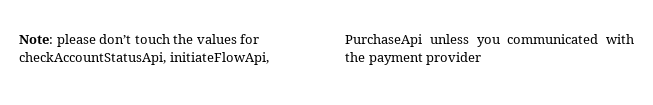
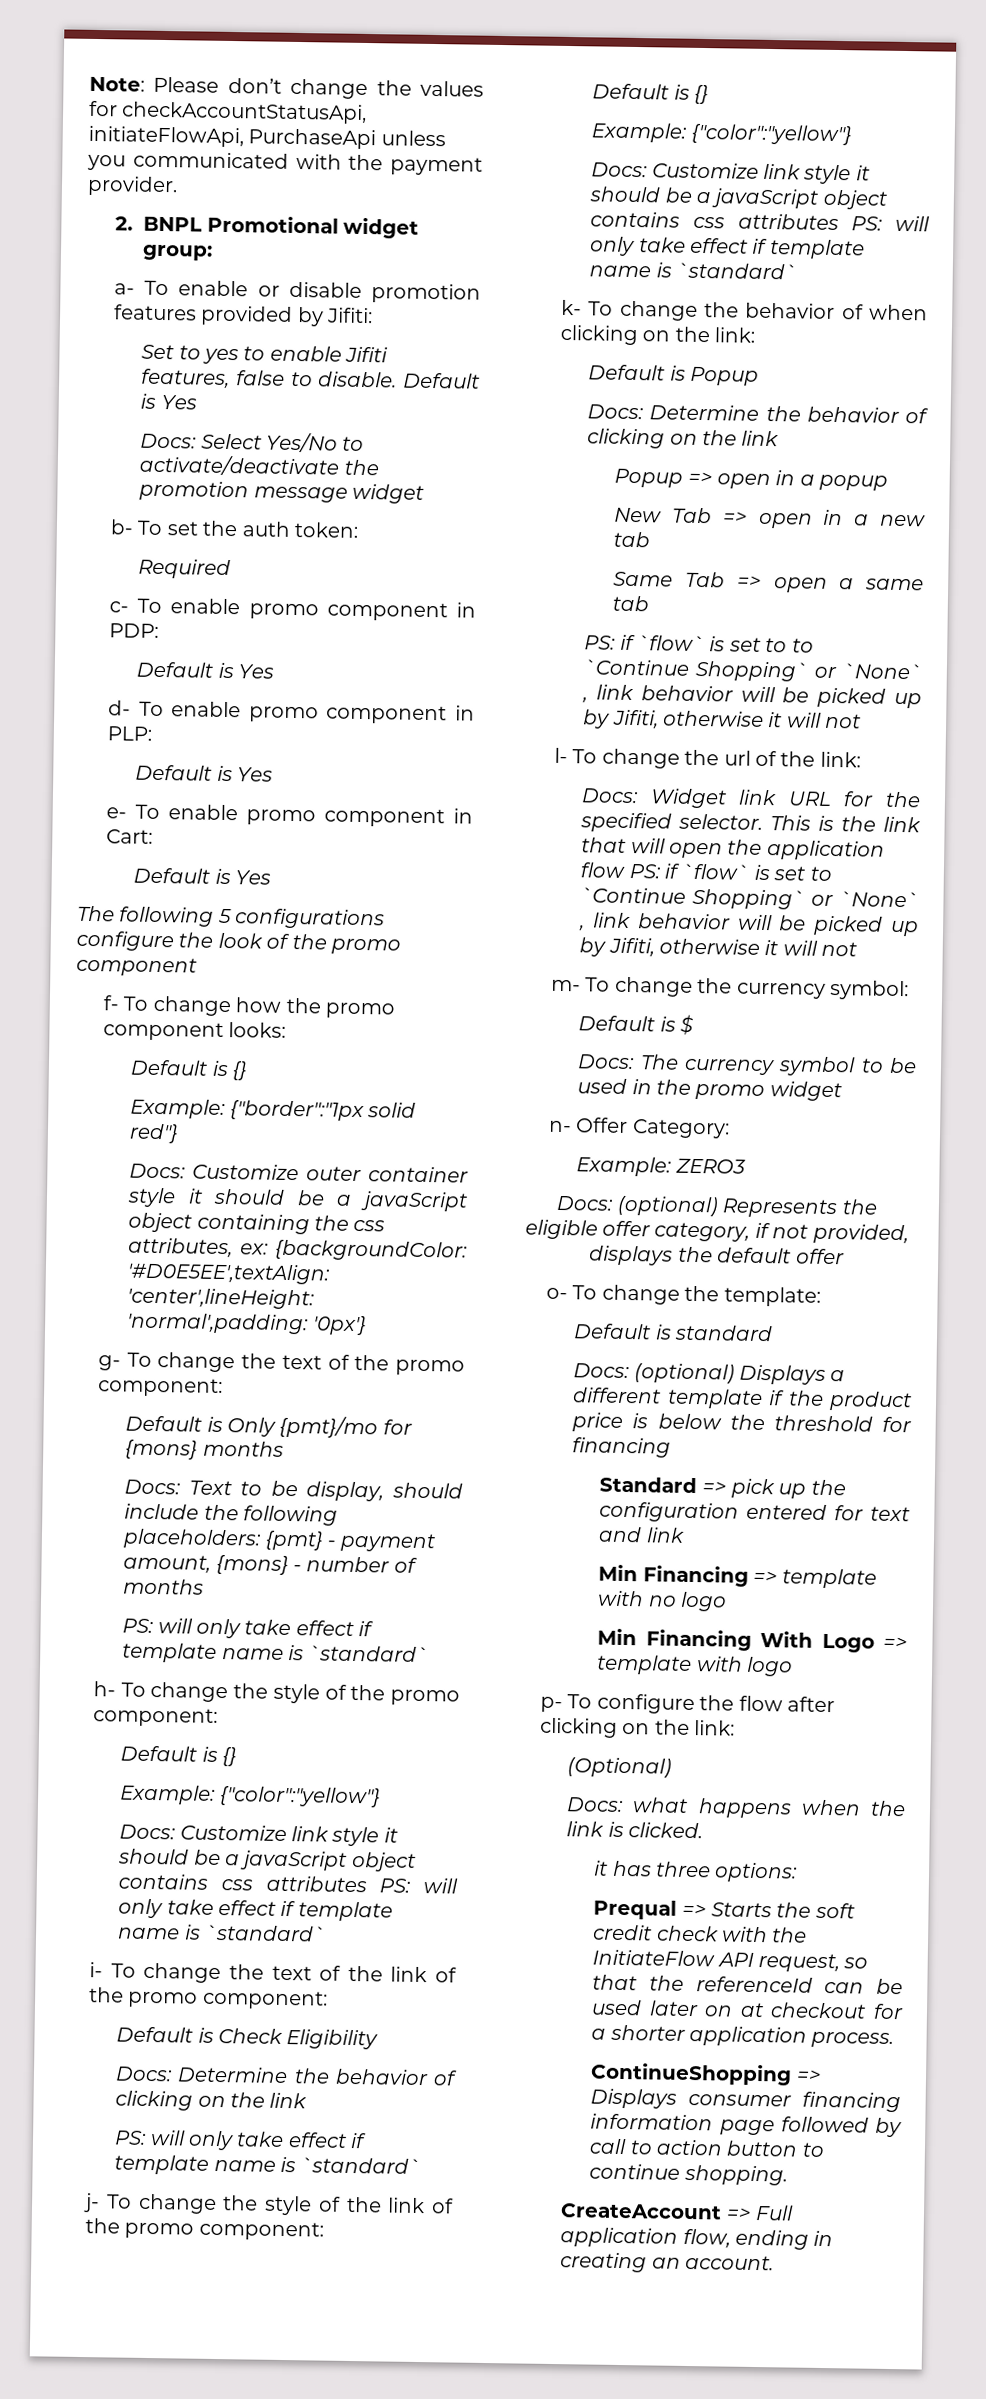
- Note: please don’t touch the values for checkAccountStatusApi, initiateFlowApi, PurchaseApi unless you communicated with the payment provider
+ Note: Please don’t change the values for checkAccountStatusApi, initiateFlowApi, PurchaseApi unless you communicated with the payment provider.
+ 2. BNPL Promotional widget group:
+ a- To enable or disable promotion features provided by Jifiti:
+ Set to yes to enable Jifiti features, false to disable. Default is Yes
+ Docs: Select Yes/No to activate/deactivate the promotion message widget
+ b- To set the auth token:
+ Required
+ c- To enable promo component in PDP:
+ Default is Yes
+ d- To enable promo component in PLP:
+ Default is Yes
+ e- To enable promo component in Cart:
+ Default is Yes
+ The following 5 configurations configure the look of the promo component
+ f- To change how the promo component looks:
+ Default is {}
+ Example: {"border":"1px solid red"}
+ Docs: Customize outer container style it should be a javaScript object containing the css attributes, ex: {backgroundColor: '#D0E5EE',textAlign: 'center',lineHeight: 'normal',padding: '0px'}
+ g- To change the text of the promo component:
+ Default is Only {pmt}/mo for {mons} months
+ Docs: Text to be display, should include the following placeholders: {pmt} - payment amount, {mons} - number of months
+ PS: will only take effect if template name is `standard`
+ h- To change the style of the promo component:
+ Default is {}
+ Example: {"color":"yellow"}
+ Docs: Customize link style it should be a javaScript object contains css attributes PS: will only take effect if template name is `standard`
+ i- To change the text of the link of the promo component:
+ Default is Check Eligibility
+ Docs: Determine the behavior of clicking on the link
+ PS: will only take effect if template name is `standard`
+ j- To change the style of the link of the promo component:
+ Default is {}
+ Example: {"color":"yellow"}
+ Docs: Customize link style it should be a javaScript object contains css attributes PS: will only take effect if template name is `standard`
+ k- To change the behavior of when clicking on the link:
+ Default is Popup
+ Docs: Determine the behavior of clicking on the link
+ Popup => open in a popup
+ New Tab => open in a new tab
+ Same Tab => open a same tab
+ PS: if `flow` is set to to `Continue Shopping` or `None` , link behavior will be picked up by Jifiti, otherwise it will not
+ l- To change the url of the link:
+ Docs: Widget link URL for the specified selector. This is the link that will open the application flow PS: if `flow` is set to `Continue Shopping` or `None` , link behavior will be picked up by Jifiti, otherwise it will not
+ m- To change the currency symbol:
+ Default is $
+ Docs: The currency symbol to be used in the promo widget
+ n- Offer Category:
+ Example: ZERO3
+ Docs: (optional) Represents the eligible offer category, if not provided, displays the default offer
+ o- To change the template:
+ Default is standard
+ Docs: (optional) Displays a different template if the product price is below the threshold for financing
+ Standard => pick up the configuration entered for text and link
+ Min Financing => template with no logo
+ Min Financing With Logo => template with logo
+ p- To configure the flow after clicking on the link:
+ (Optional)
+ Docs: what happens when the link is clicked.
+ it has three options:
+ Prequal => Starts the soft credit check with the InitiateFlow API request, so that the referenceId can be used later on at checkout for a shorter application process.
+ ContinueShopping => Displays consumer financing information page followed by call to action button to continue shopping.
+ CreateAccount => Full application flow, ending in creating an account.

